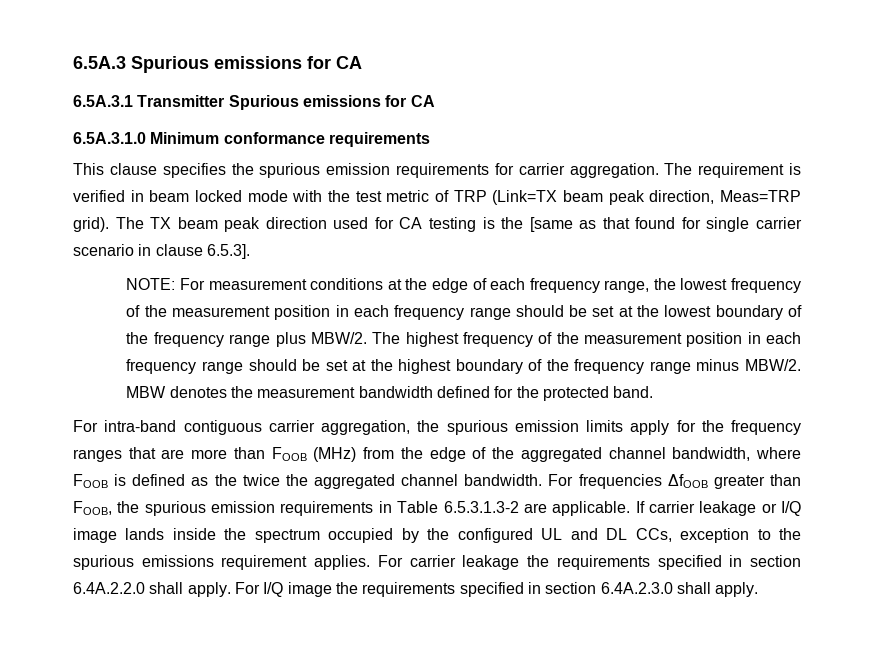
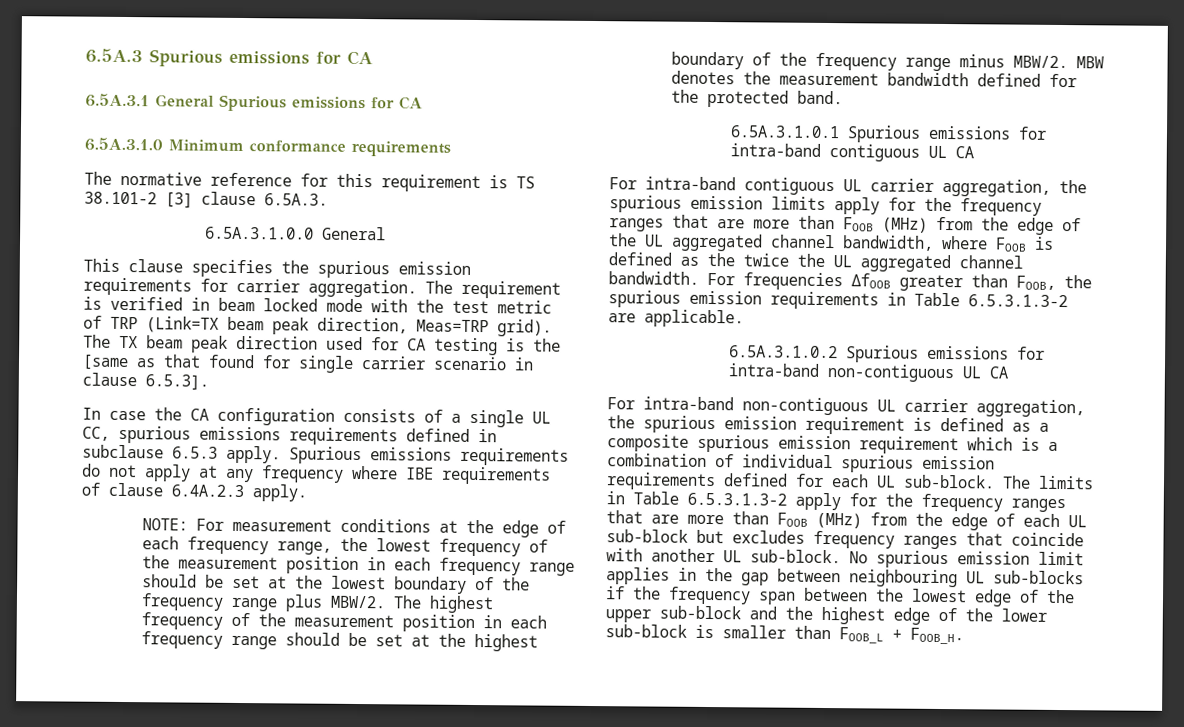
- 6.5A.3.1 Transmitter Spurious emissions for CA
+ 6.5A.3.1 General Spurious emissions for CA
+ The normative reference for this requirement is TS 38.101-2 [3] clause 6.5A.3.
+ 6.5A.3.1.0.0 General
+ In case the CA configuration consists of a single UL CC, spurious emissions requirements defined in subclause 6.5.3 apply. Spurious emissions requirements do not apply at any frequency where IBE requirements of clause 6.4A.2.3 apply.
+ 6.5A.3.1.0.1 Spurious emissions for intra-band contiguous UL CA
- For intra-band contiguous carrier aggregation, the spurious emission limits apply for the frequency ranges that are more than FOOB (MHz) from the edge of the aggregated channel bandwidth, where FOOB is defined as the twice the aggregated channel bandwidth.
+ For intra-band contiguous UL carrier aggregation, the spurious emission limits apply for the frequency ranges that are more than FOOB (MHz) from the edge of the UL aggregated channel bandwidth, where FOOB is defined as the twice the UL aggregated channel bandwidth.
- For frequencies ΔfOOB greater than FOOB, the spurious emission requirements in Table 6.5.3.1.3-2 are applicable. If carrier leakage or I/Q image lands inside the spectrum occupied by the configured UL and DL CCs, exception to the spurious emissions requirement applies. For carrier leakage the requirements specified in section 6.4A.2.2.0 shall apply. For I/Q image the requirements specified in section 6.4A.2.3.0 shall apply.
+ For frequencies ΔfOOB greater than FOOB, the spurious emission requirements in Table 6.5.3.1.3-2 are applicable.
+ 6.5A.3.1.0.2 Spurious emissions for intra-band non-contiguous UL CA
+ For intra-band non-contiguous UL carrier aggregation, the spurious emission requirement is defined as a composite spurious emission requirement which is a combination of individual spurious emission requirements defined for each UL sub-block. The limits in Table 6.5.3.1.3-2 apply for the frequency ranges that are more than FOOB (MHz) from the edge of each UL sub-block but excludes frequency ranges that coincide with another UL sub-block. No spurious emission limit applies in the gap between neighbouring UL sub-blocks if the frequency span between the lowest edge of the upper sub-block and the highest edge of the lower sub-block is smaller than FOOB_L + FOOB_H.

